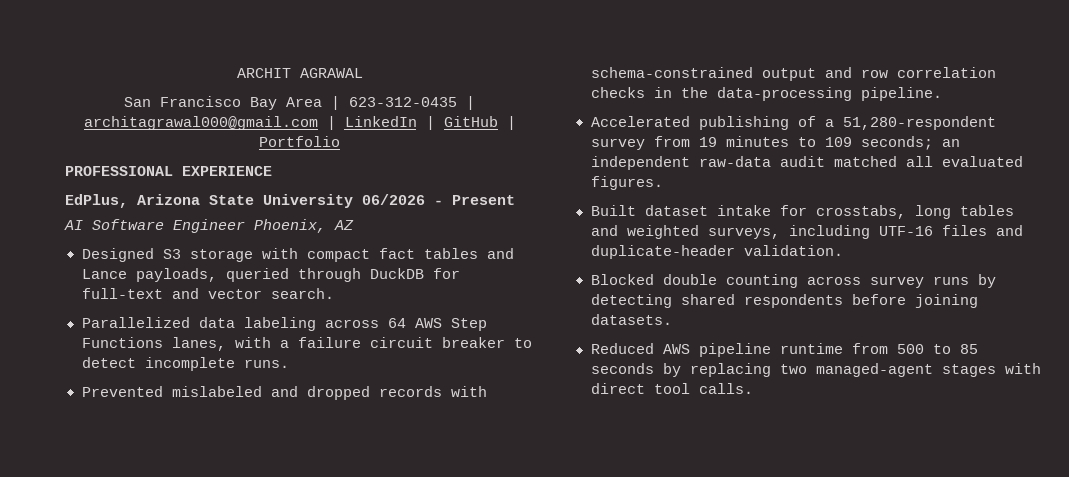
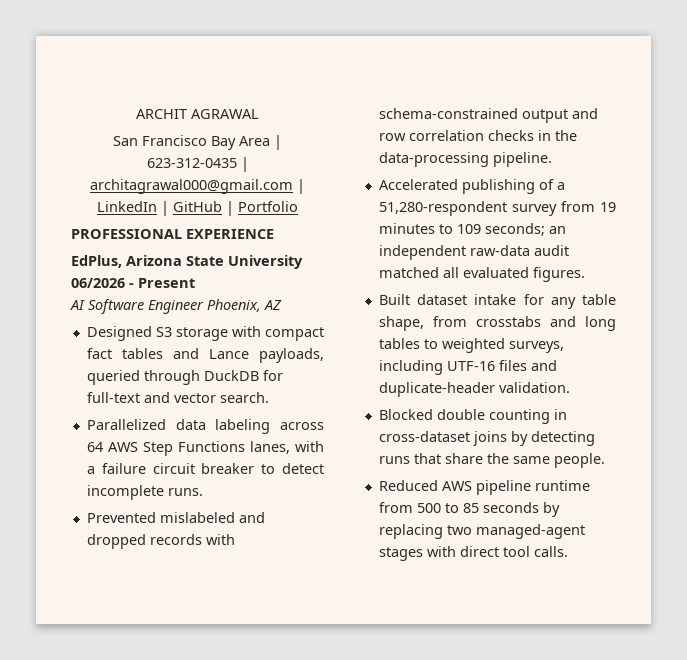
- Built dataset intake for crosstabs, long tables and weighted surveys, including UTF-16 files and duplicate-header validation.
+ Built dataset intake for any table shape, from crosstabs and long tables to weighted surveys, including UTF-16 files and duplicate-header validation.
- Blocked double counting across survey runs by detecting shared respondents before joining datasets.
+ Blocked double counting in cross-dataset joins by detecting runs that share the same people.

